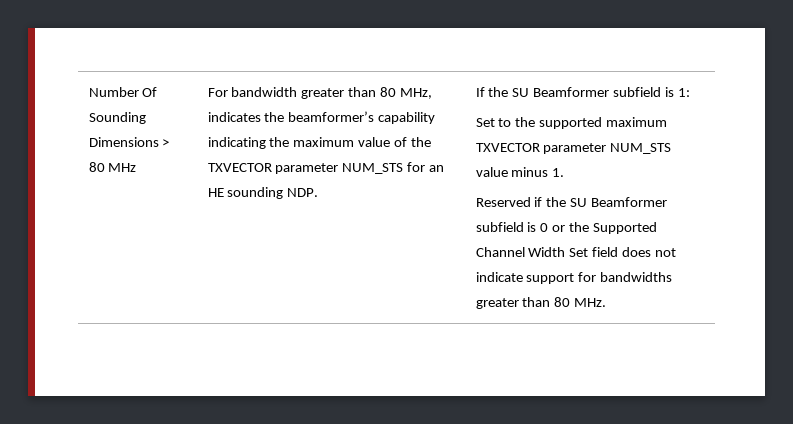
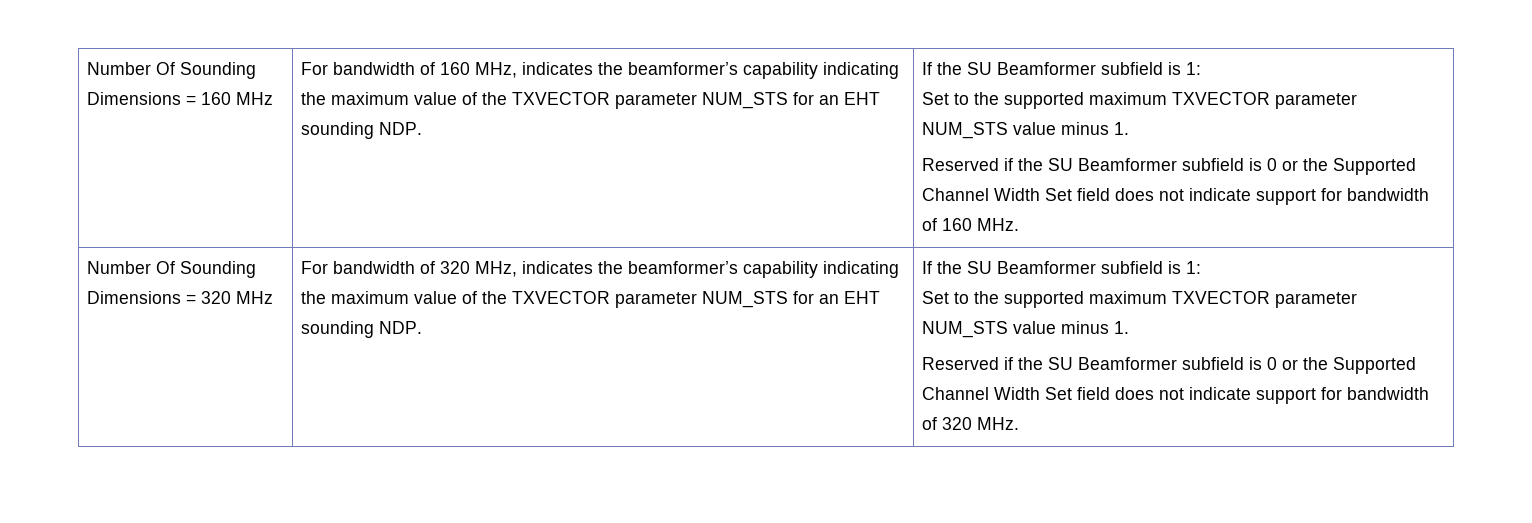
- Number Of Sounding Dimensions > 80 MHz | For bandwidth greater than 80 MHz, indicates the beamformer’s capability indicating the maximum value of the TXVECTOR parameter NUM_STS for an HE sounding NDP.
+ Number Of Sounding Dimensions = 160 MHz | For bandwidth of 160 MHz, indicates the beamformer’s capability indicating the maximum value of the TXVECTOR parameter NUM_STS for an EHT sounding NDP.
- Reserved if the SU Beamformer subfield is 0 or the Supported Channel Width Set field does not indicate support for bandwidths greater than 80 MHz.
+ Reserved if the SU Beamformer subfield is 0 or the Supported Channel Width Set field does not indicate support for bandwidth of 160 MHz.
+ Number Of Sounding Dimensions = 320 MHz | For bandwidth of 320 MHz, indicates the beamformer’s capability indicating the maximum value of the TXVECTOR parameter NUM_STS for an EHT sounding NDP. | If the SU Beamformer subfield is 1:
+ Set to the supported maximum TXVECTOR parameter NUM_STS value minus 1.
+ Reserved if the SU Beamformer subfield is 0 or the Supported Channel Width Set field does not indicate support for bandwidth of 320 MHz.

